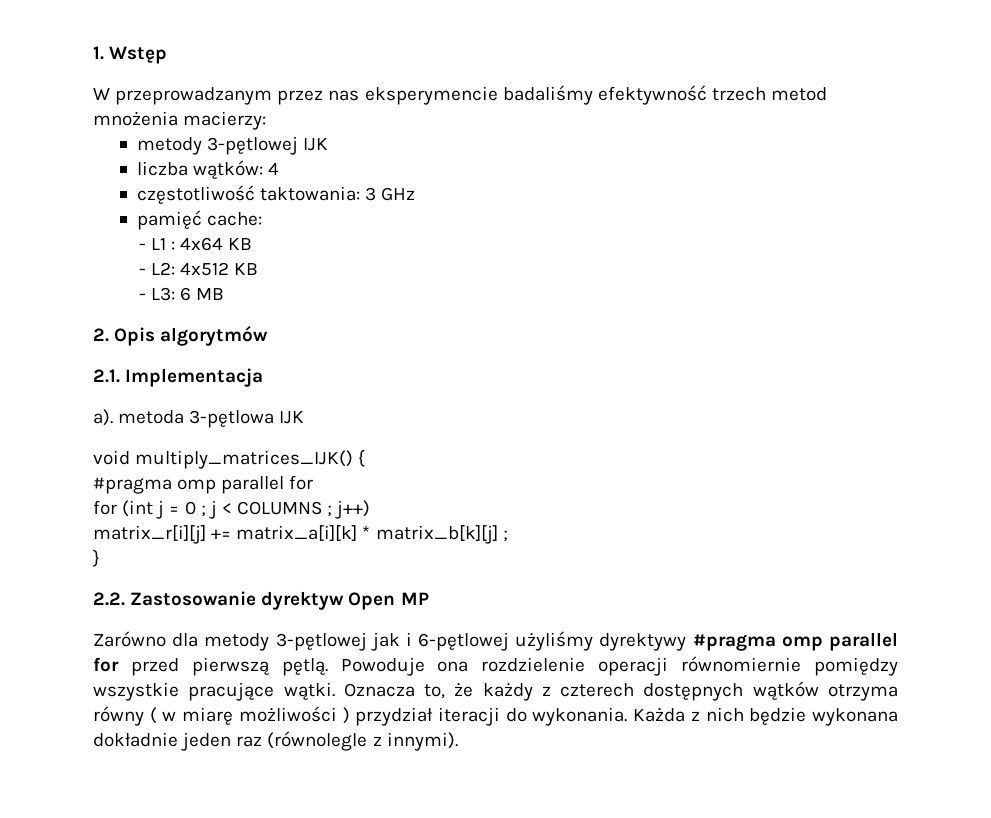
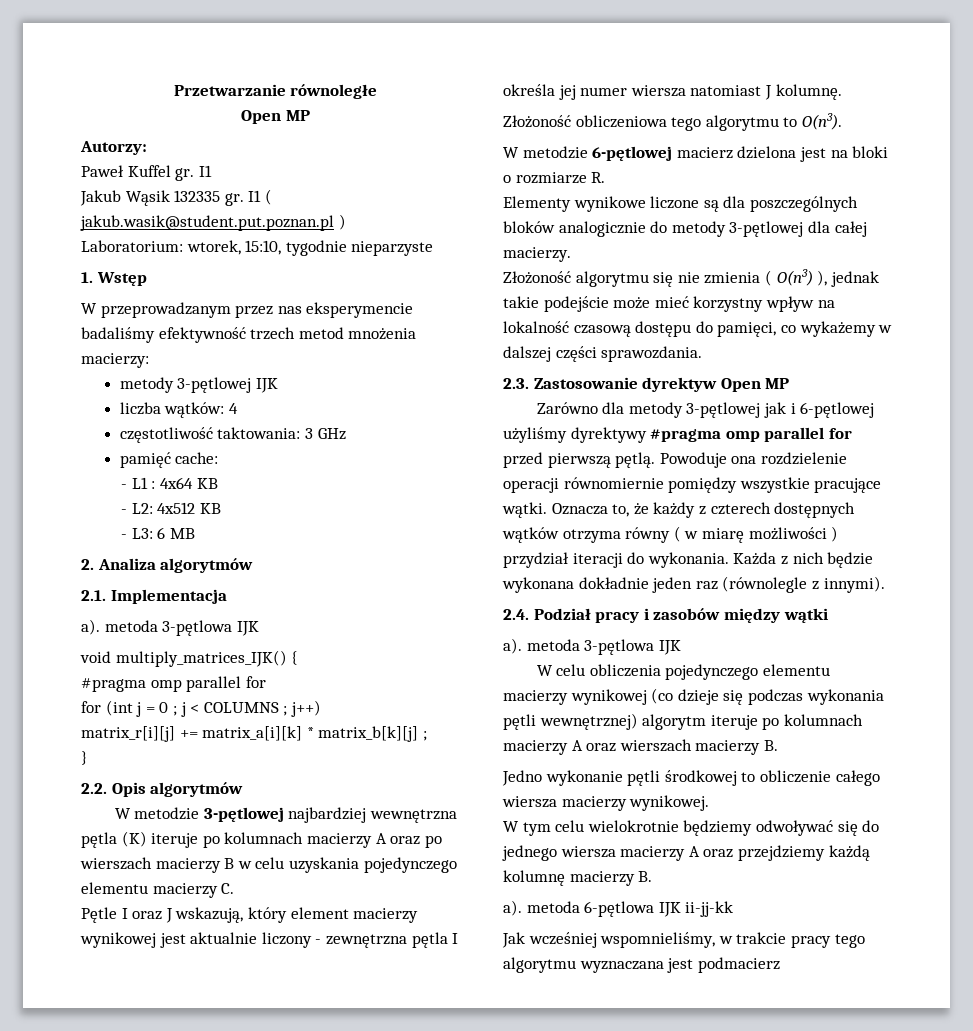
+ Przetwarzanie równoległe
+ Open MP
+ Autorzy:
+ Paweł Kuffel gr. I1
+ Jakub Wąsik 132335 gr. I1 ( jakub.wasik@student.put.poznan.pl )
+ Laboratorium: wtorek, 15:10, tygodnie nieparzyste
- 2. Opis algorytmów
+ 2. Analiza algorytmów
- 2.2. Zastosowanie dyrektyw Open MP
+ 2.2. Opis algorytmów
+ W metodzie 3-pętlowej najbardziej wewnętrzna pętla (K) iteruje po kolumnach macierzy A oraz po wierszach macierzy B w celu uzyskania pojedynczego elementu macierzy C.
+ Pętle I oraz J wskazują, który element macierzy wynikowej jest aktualnie liczony - zewnętrzna pętla I określa jej numer wiersza natomiast J kolumnę.
+ Złożoność obliczeniowa tego algorytmu to O(n3).
+ W metodzie 6-pętlowej macierz dzielona jest na bloki o rozmiarze R.
+ Elementy wynikowe liczone są dla poszczególnych bloków analogicznie do metody 3-pętlowej dla całej macierzy.
+ Złożoność algorytmu się nie zmienia ( O(n3) ), jednak takie podejście może mieć korzystny wpływ na lokalność czasową dostępu do pamięci, co wykażemy w dalszej części sprawozdania.
+ 2.3. Zastosowanie dyrektyw Open MP
+ 2.4. Podział pracy i zasobów między wątki
+ a). metoda 3-pętlowa IJK
+ W celu obliczenia pojedynczego elementu macierzy wynikowej (co dzieje się podczas wykonania pętli wewnętrznej) algorytm iteruje po kolumnach macierzy A oraz wierszach macierzy B.
+ Jedno wykonanie pętli środkowej to obliczenie całego wiersza macierzy wynikowej.
+ W tym celu wielokrotnie będziemy odwoływać się do jednego wiersza macierzy A oraz przejdziemy każdą kolumnę macierzy B.
+ a). metoda 6-pętlowa IJK ii-jj-kk
+ Jak wcześniej wspomnieliśmy, w trakcie pracy tego algorytmu wyznaczana jest podmacierz

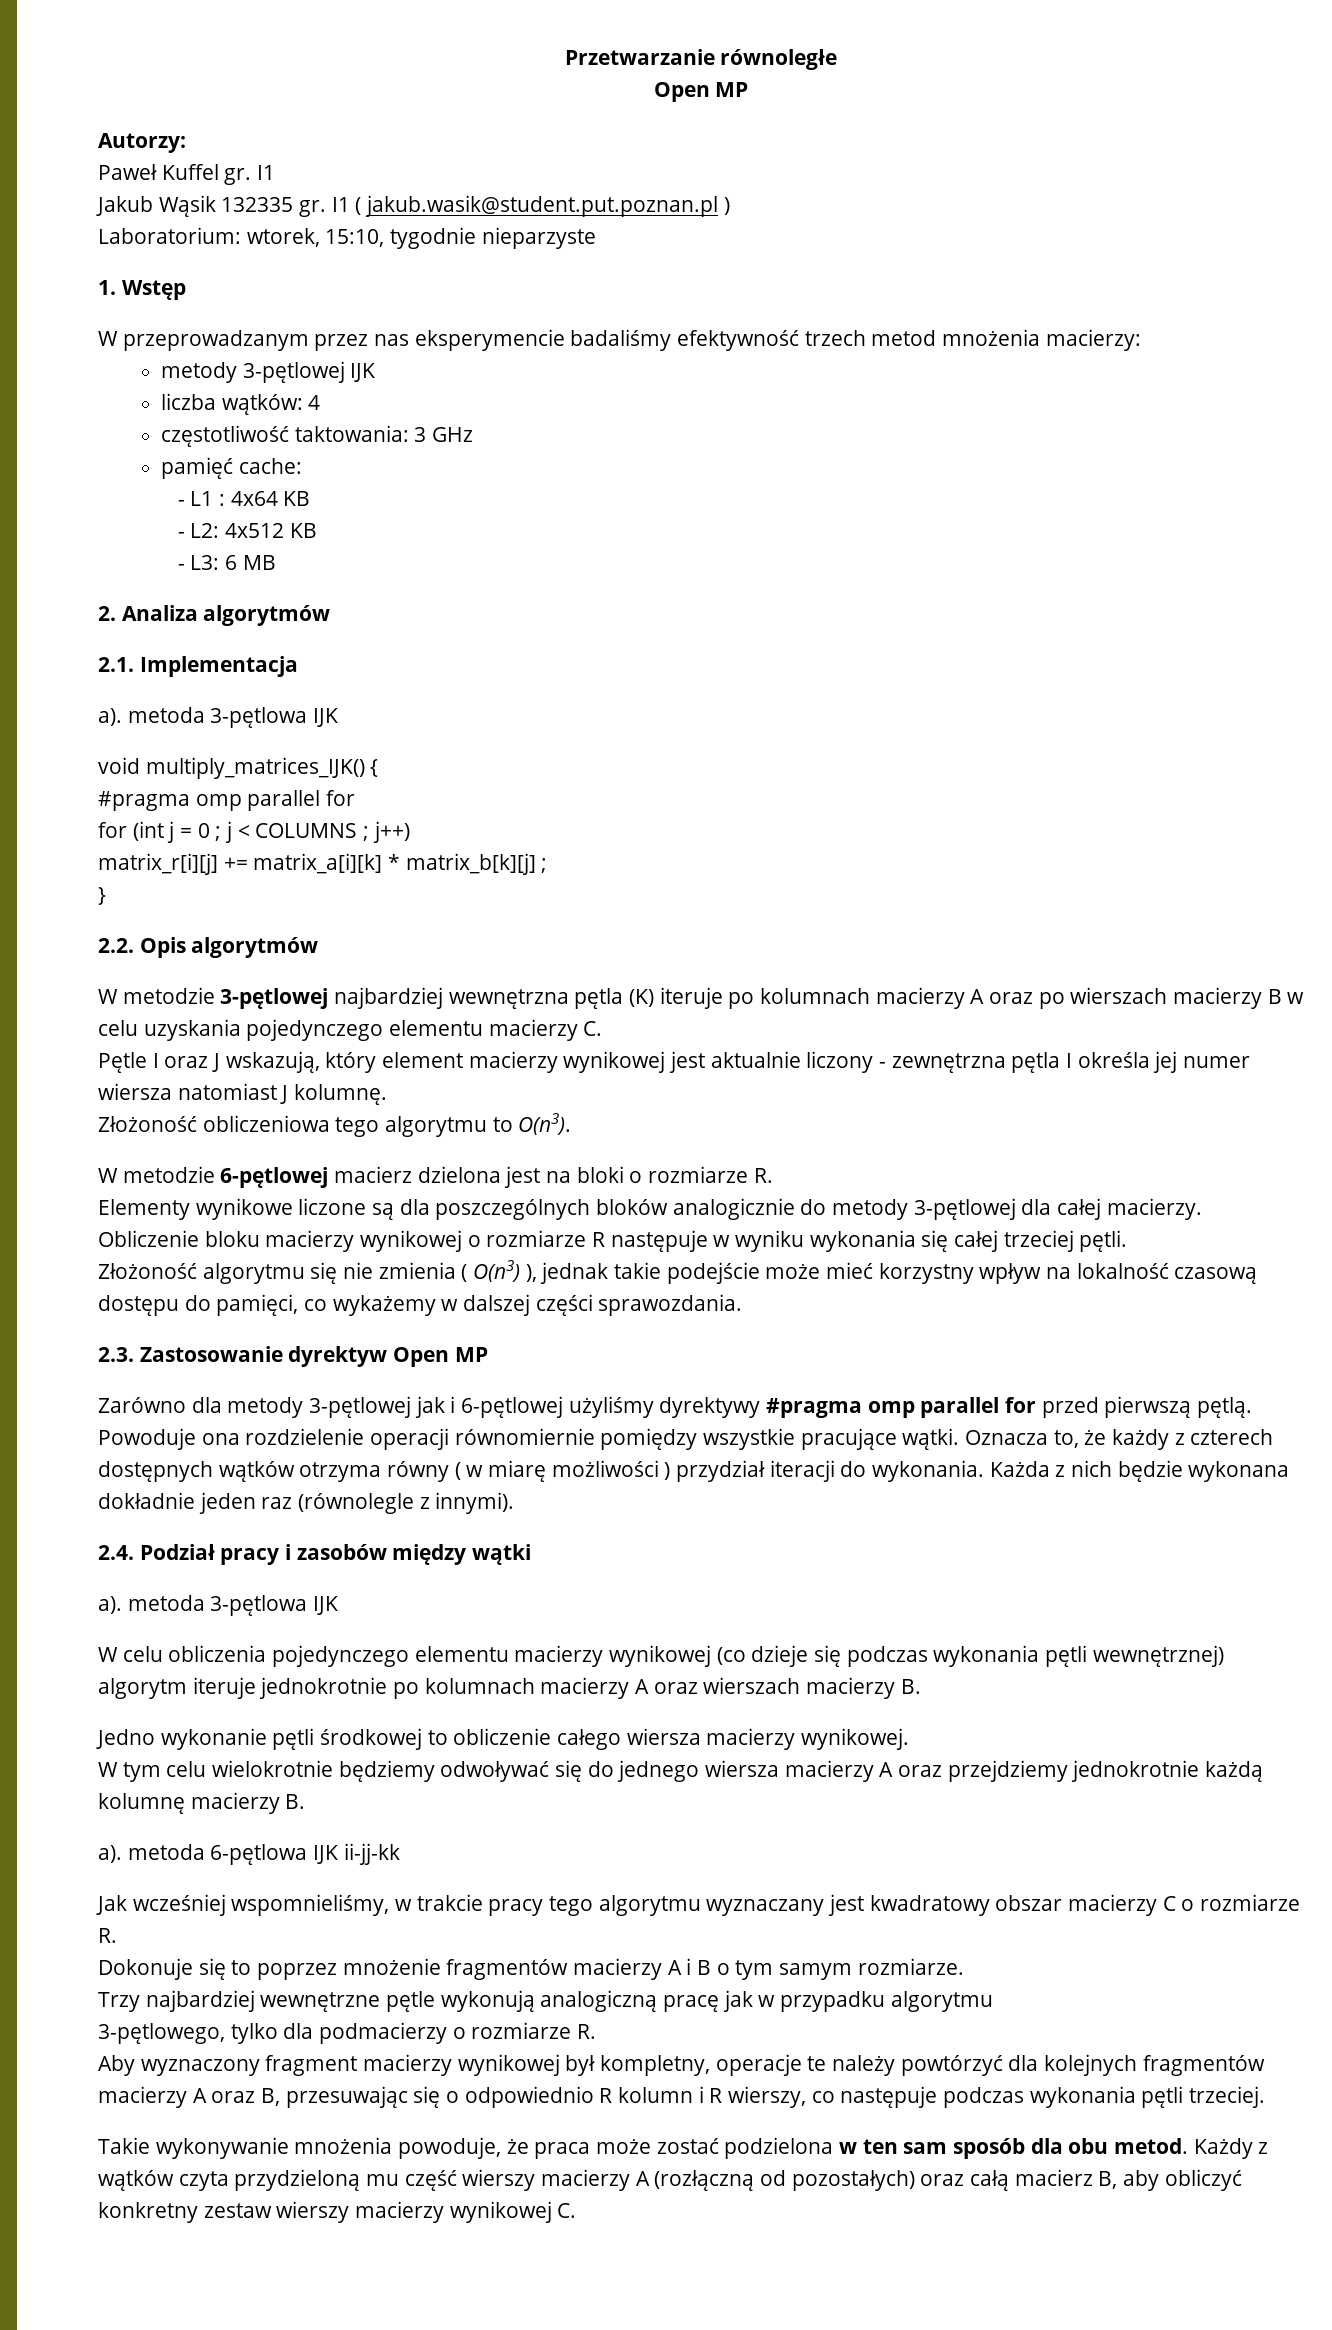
+ Obliczenie bloku macierzy wynikowej o rozmiarze R następuje w wyniku wykonania się całej trzeciej pętli.
- W celu obliczenia pojedynczego elementu macierzy wynikowej (co dzieje się podczas wykonania pętli wewnętrznej) algorytm iteruje po kolumnach macierzy A oraz wierszach macierzy B.
+ W celu obliczenia pojedynczego elementu macierzy wynikowej (co dzieje się podczas wykonania pętli wewnętrznej) algorytm iteruje jednokrotnie po kolumnach macierzy A oraz wierszach macierzy B.
- W tym celu wielokrotnie będziemy odwoływać się do jednego wiersza macierzy A oraz przejdziemy każdą kolumnę macierzy B.
+ W tym celu wielokrotnie będziemy odwoływać się do jednego wiersza macierzy A oraz przejdziemy jednokrotnie każdą kolumnę macierzy B.
- Jak wcześniej wspomnieliśmy, w trakcie pracy tego algorytmu wyznaczana jest podmacierz
+ Jak wcześniej wspomnieliśmy, w trakcie pracy tego algorytmu wyznaczany jest kwadratowy obszar macierzy C o rozmiarze R.
+ Dokonuje się to poprzez mnożenie fragmentów macierzy A i B o tym samym rozmiarze.
+ Trzy najbardziej wewnętrzne pętle wykonują analogiczną pracę jak w przypadku algorytmu
+ 3-pętlowego, tylko dla podmacierzy o rozmiarze R.
+ Aby wyznaczony fragment macierzy wynikowej był kompletny, operacje te należy powtórzyć dla kolejnych fragmentów macierzy A oraz B, przesuwając się o odpowiednio R kolumn i R wierszy, co następuje podczas wykonania pętli trzeciej.
+ Takie wykonywanie mnożenia powoduje, że praca może zostać podzielona w ten sam sposób dla obu metod. Każdy z wątków czyta przydzieloną mu część wierszy macierzy A (rozłączną od pozostałych) oraz całą macierz B, aby obliczyć konkretny zestaw wierszy macierzy wynikowej C.

